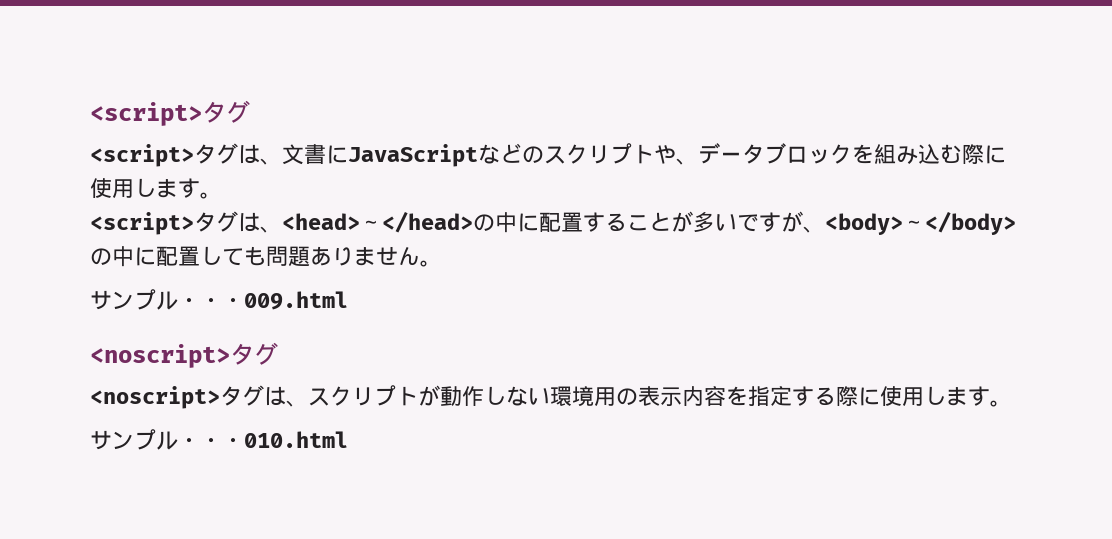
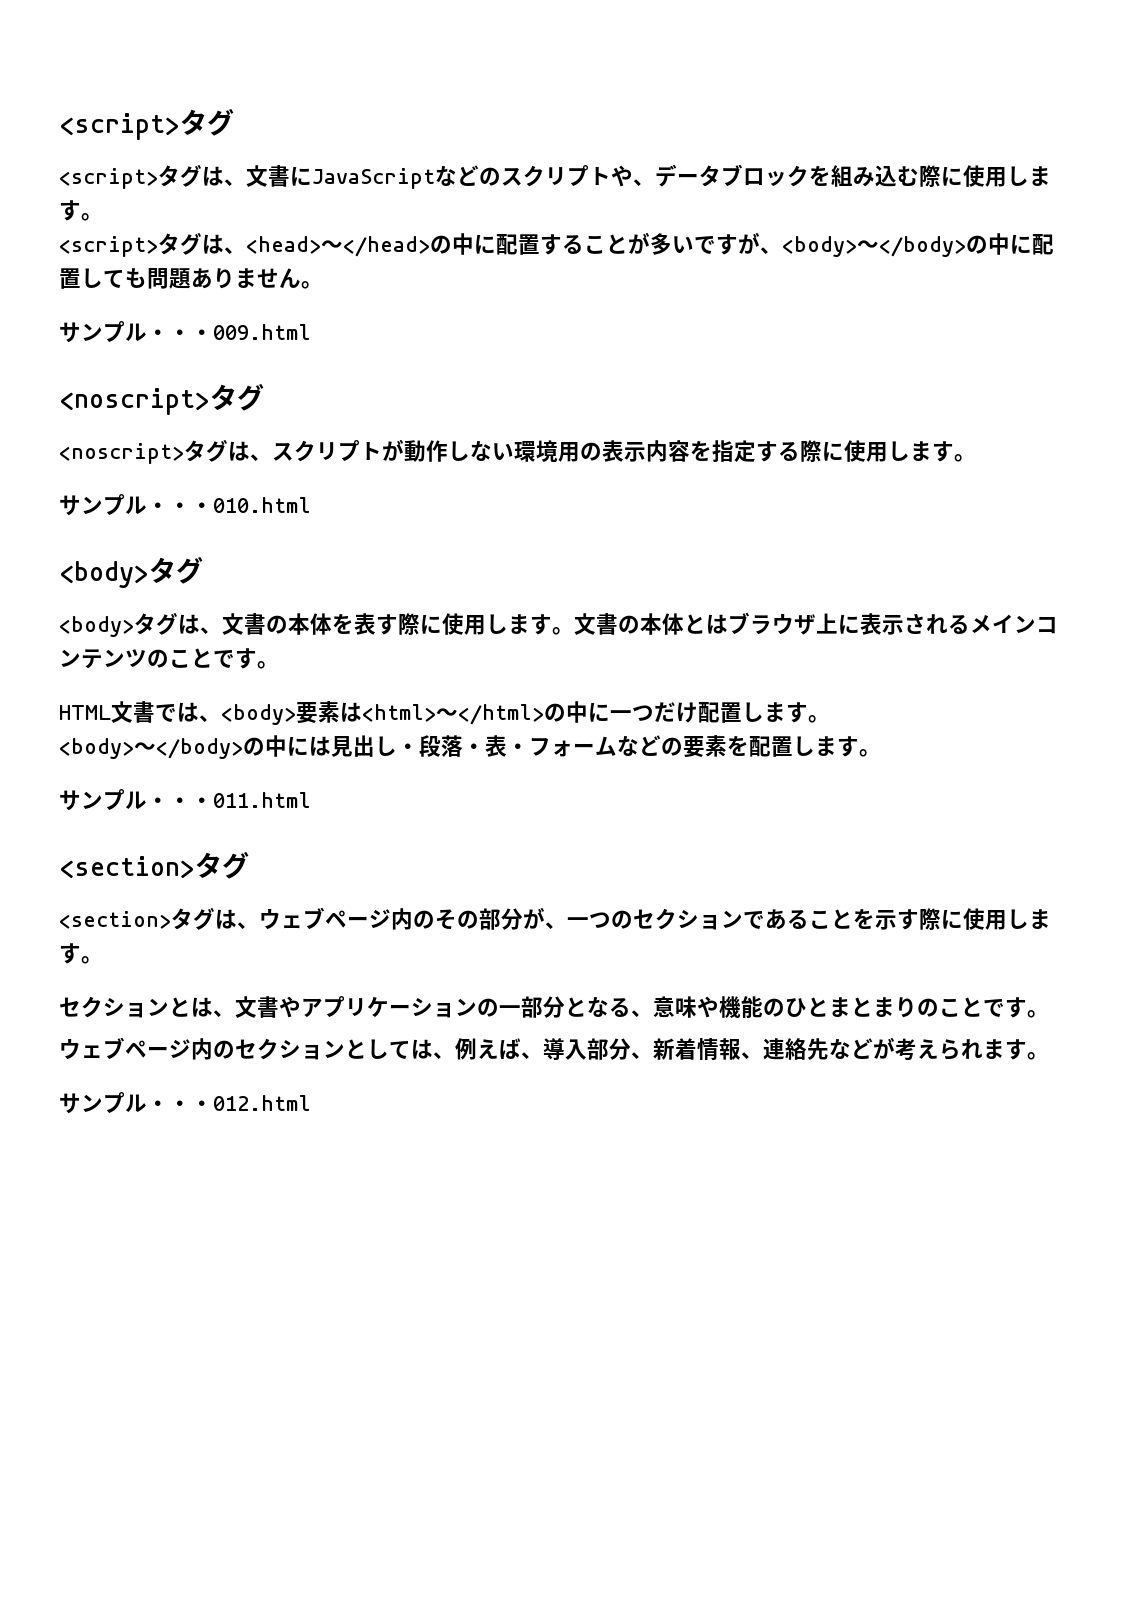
  サンプル・・・010.html
+ <body>タグ
+ <body>タグは、文書の本体を表す際に使用します。文書の本体とはブラウザ上に表示されるメインコンテンツのことです。
+ HTML文書では、<body>要素は<html>～</html>の中に一つだけ配置します。
+ <body>～</body>の中には見出し・段落・表・フォームなどの要素を配置します。
+ サンプル・・・011.html
+ <section>タグ
+ <section>タグは、ウェブページ内のその部分が、一つのセクションであることを示す際に使用します。
+ セクションとは、文書やアプリケーションの一部分となる、意味や機能のひとまとまりのことです。
+ ウェブページ内のセクションとしては、例えば、導入部分、新着情報、連絡先などが考えられます。
+ サンプル・・・012.html

